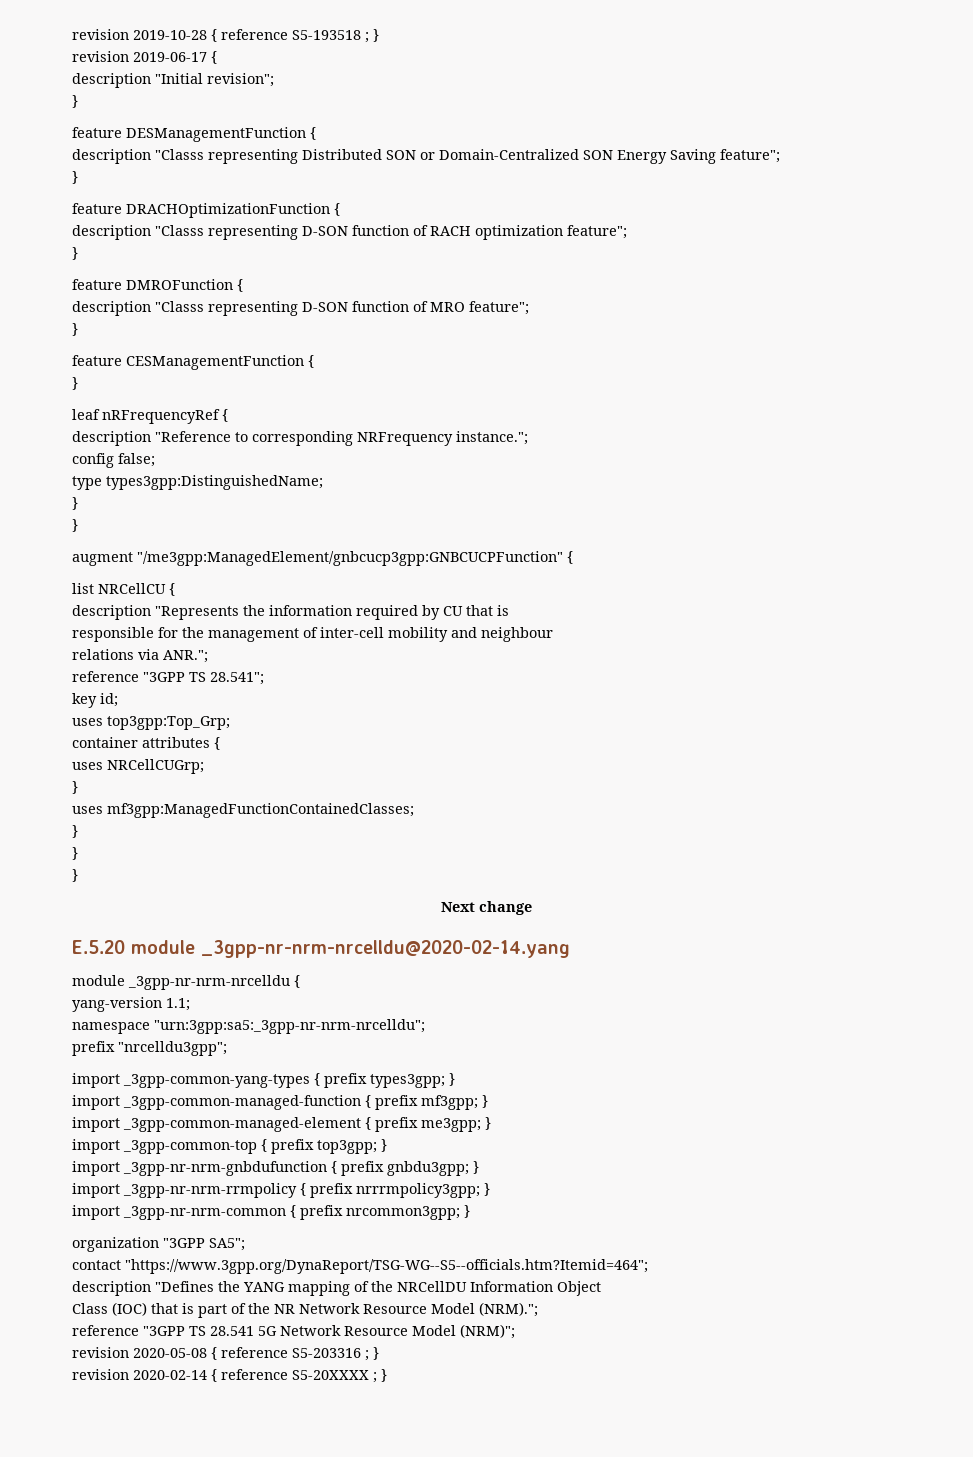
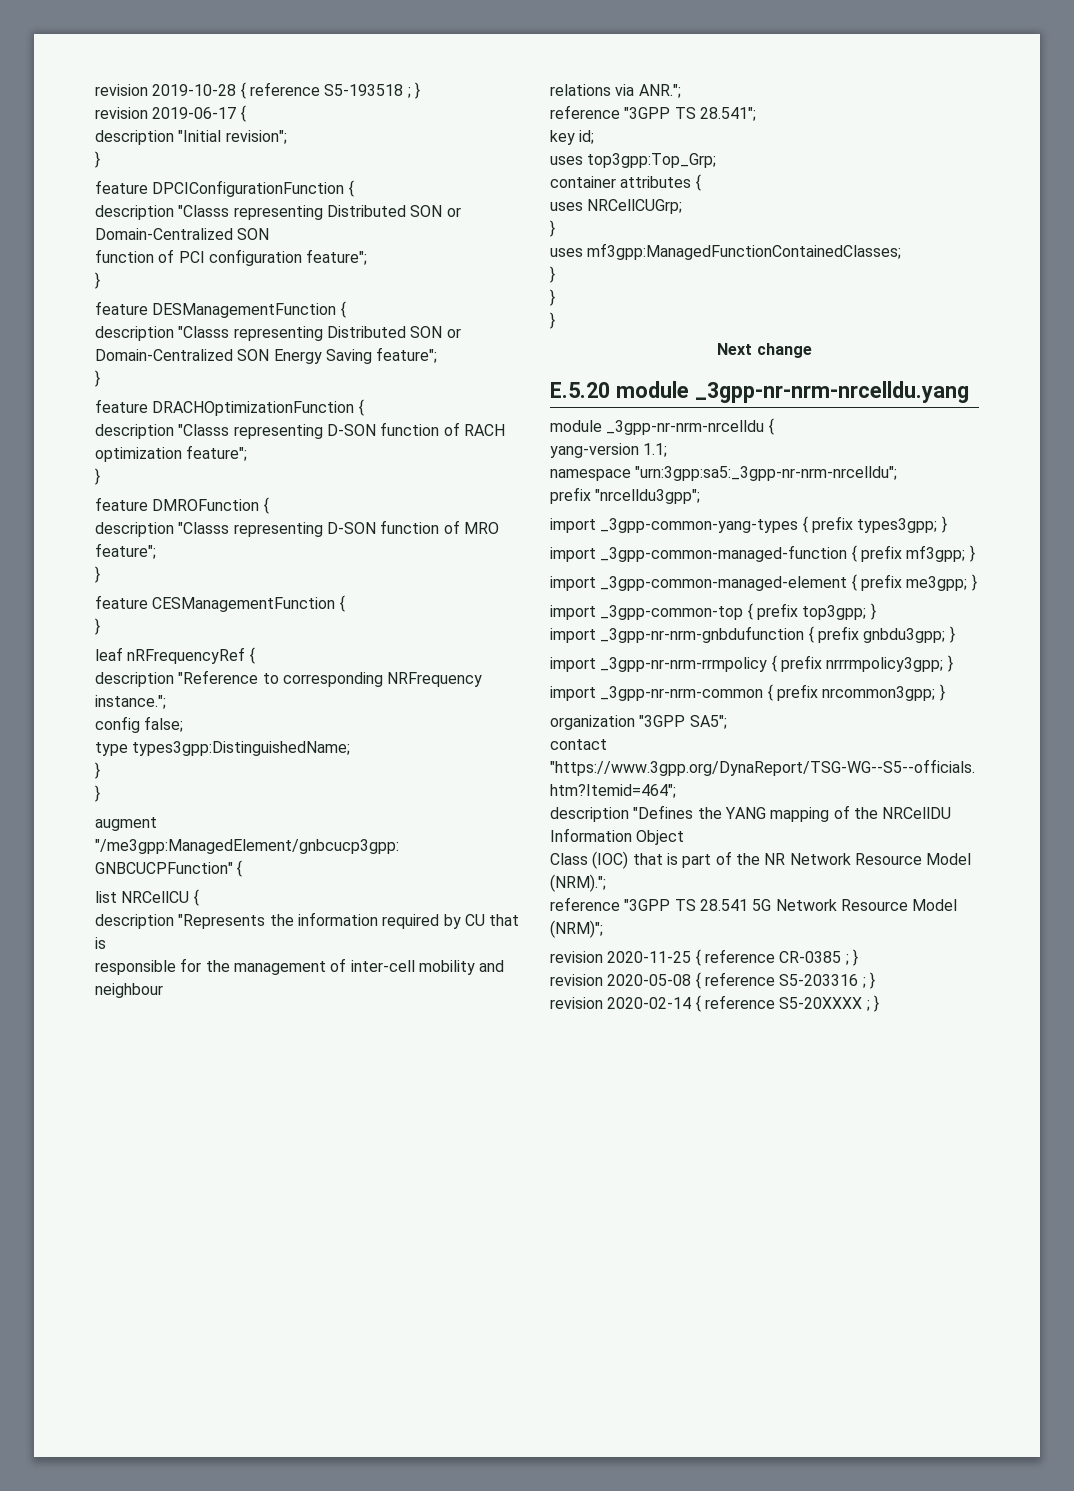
+ feature DPCIConfigurationFunction {
+ description "Classs representing Distributed SON or Domain-Centralized SON
+ function of PCI configuration feature";
+ }
- E.5.20 module _3gpp-nr-nrm-nrcelldu@2020-02-14.yang
+ E.5.20 module _3gpp-nr-nrm-nrcelldu.yang
+ revision 2020-11-25 { reference CR-0385 ; }

